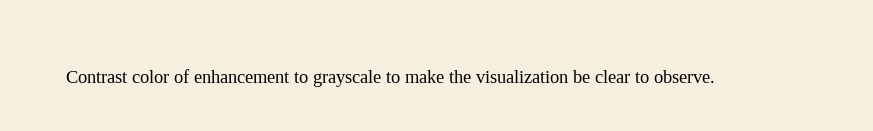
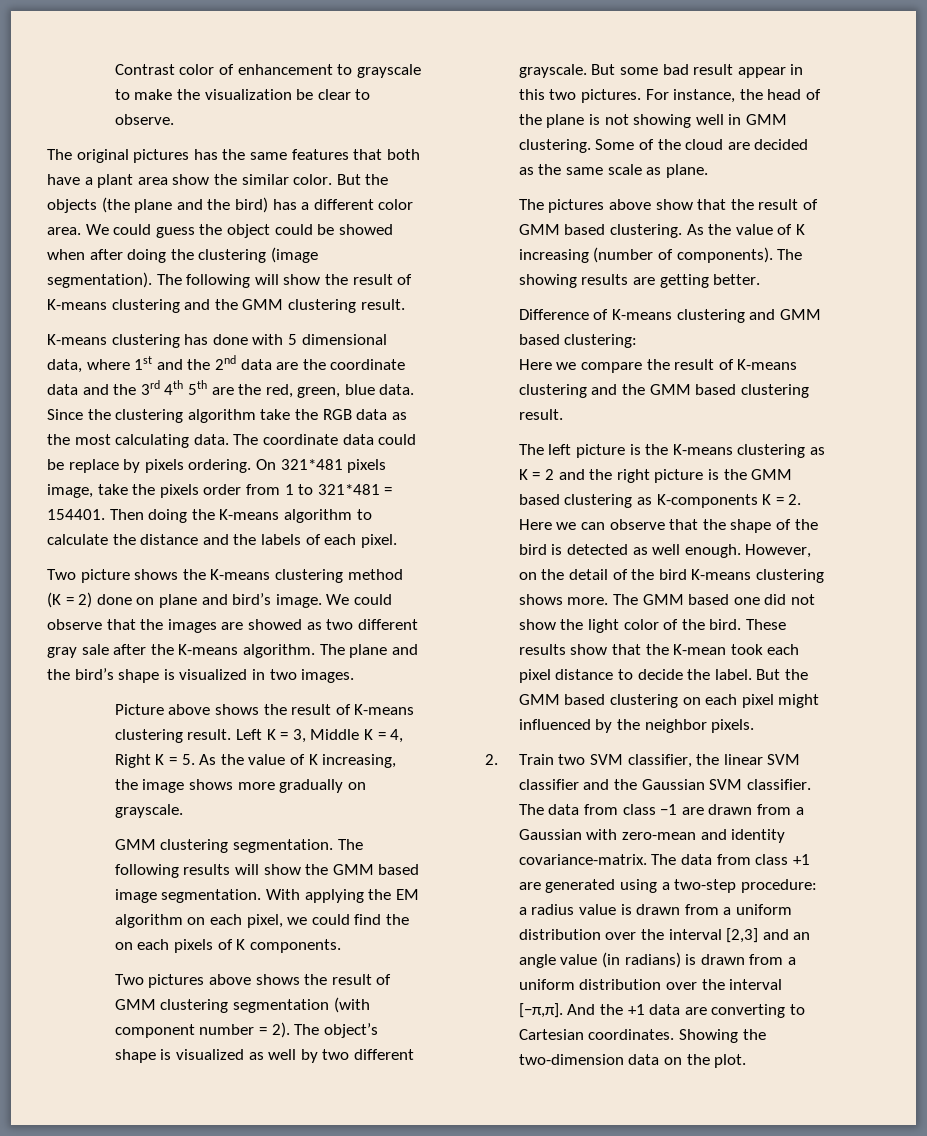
+ The original pictures has the same features that both have a plant area show the similar color. But the objects (the plane and the bird) has a different color area. We could guess the object could be showed when after doing the clustering (image segmentation). The following will show the result of K-means clustering and the GMM clustering result.
+ K-means clustering has done with 5 dimensional data, where 1st and the 2nd data are the coordinate data and the 3rd 4th 5th are the red, green, blue data. Since the clustering algorithm take the RGB data as the most calculating data. The coordinate data could be replace by pixels ordering. On 321*481 pixels image, take the pixels order from 1 to 321*481 = 154401. Then doing the K-means algorithm to calculate the distance and the labels of each pixel.
+ Two picture shows the K-means clustering method (K = 2) done on plane and bird’s image. We could observe that the images are showed as two different gray sale after the K-means algorithm. The plane and the bird’s shape is visualized in two images.
+ Picture above shows the result of K-means clustering result. Left K = 3, Middle K = 4, Right K = 5. As the value of K increasing, the image shows more gradually on grayscale.
+ GMM clustering segmentation. The following results will show the GMM based image segmentation. With applying the EM algorithm on each pixel, we could find the on each pixels of K components.
+ Two pictures above shows the result of GMM clustering segmentation (with component number = 2). The object’s shape is visualized as well by two different grayscale. But some bad result appear in this two pictures. For instance, the head of the plane is not showing well in GMM clustering. Some of the cloud are decided as the same scale as plane.
+ The pictures above show that the result of GMM based clustering. As the value of K increasing (number of components). The showing results are getting better.
+ Difference of K-means clustering and GMM based clustering:
+ Here we compare the result of K-means clustering and the GMM based clustering result.
+ The left picture is the K-means clustering as K = 2 and the right picture is the GMM based clustering as K-components K = 2. Here we can observe that the shape of the bird is detected as well enough. However, on the detail of the bird K-means clustering shows more. The GMM based one did not show the light color of the bird. These results show that the K-mean took each pixel distance to decide the label. But the GMM based clustering on each pixel might influenced by the neighbor pixels.
+ 2. Train two SVM classifier, the linear SVM classifier and the Gaussian SVM classifier. The data from class −1 are drawn from a Gaussian with zero-mean and identity covariance-matrix. The data from class +1 are generated using a two-step procedure: a radius value is drawn from a uniform distribution over the interval [2,3] and an angle value (in radians) is drawn from a uniform distribution over the interval [−π,π]. And the +1 data are converting to Cartesian coordinates. Showing the two-dimension data on the plot.

